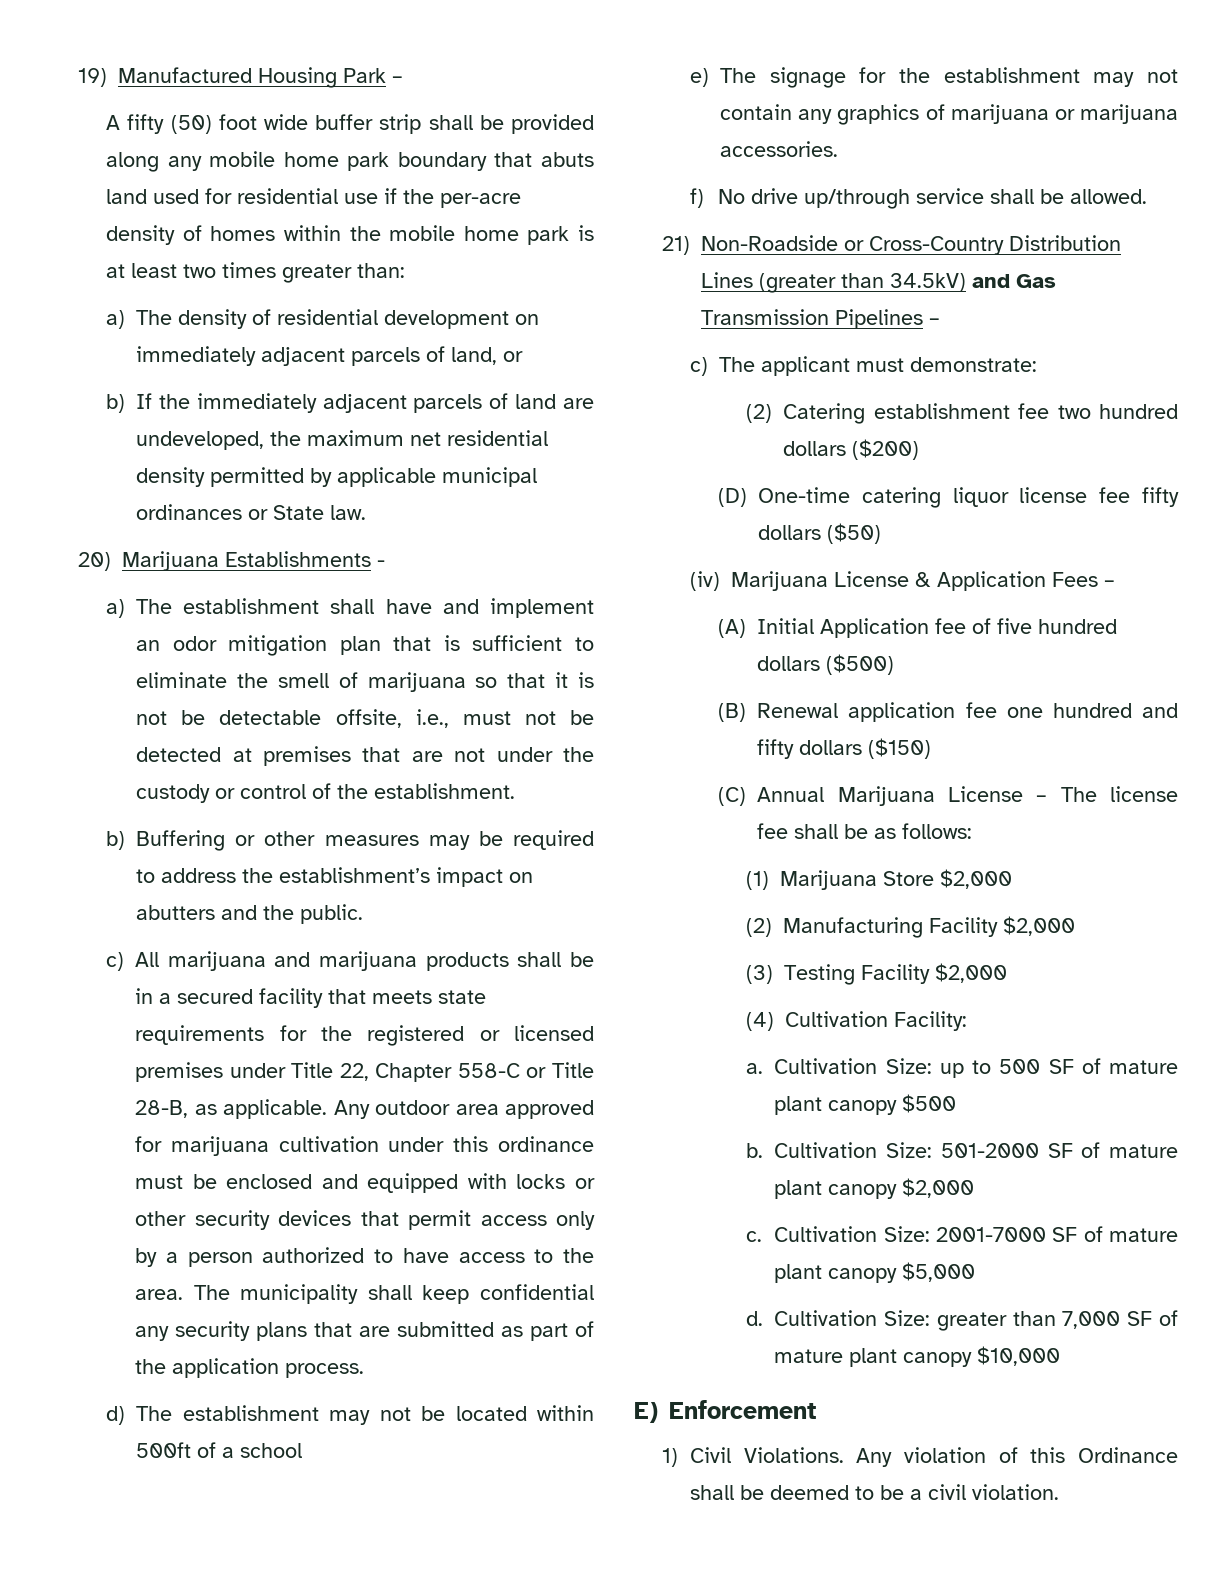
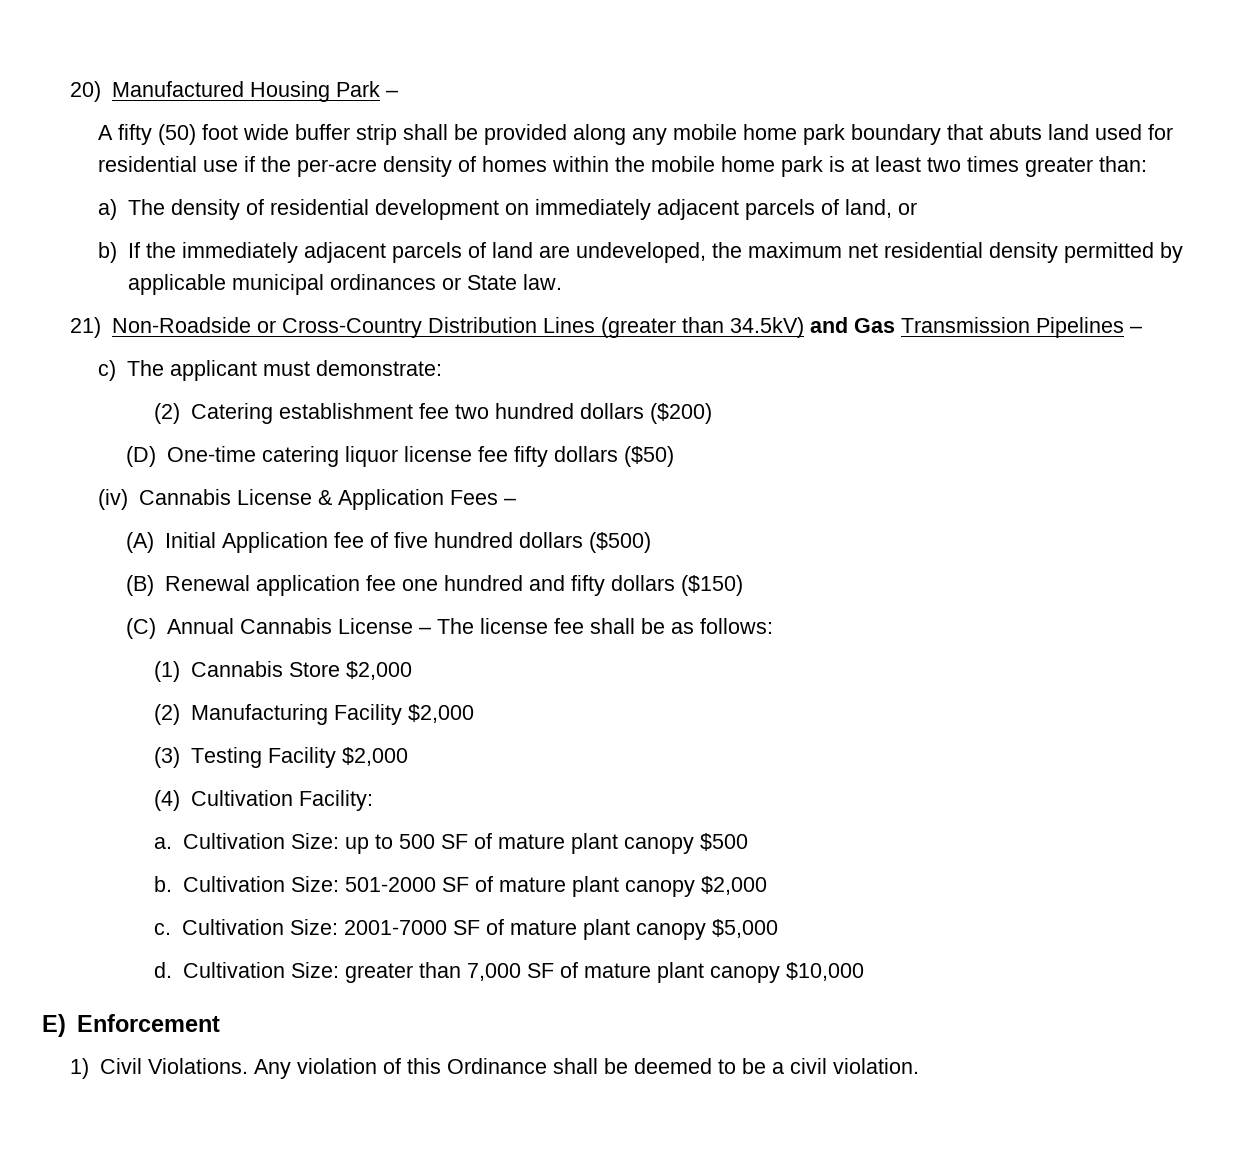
- 19) Manufactured Housing Park –
+ 20) Manufactured Housing Park –
- 20) Marijuana Establishments -
- a) The establishment shall have and implement an odor mitigation plan that is sufficient to eliminate the smell of marijuana so that it is not be detectable offsite, i.e., must not be detected at premises that are not under the custody or control of the establishment.
- b) Buffering or other measures may be required to address the establishment’s impact on abutters and the public.
- c) All marijuana and marijuana products shall be in a secured facility that meets state requirements for the registered or licensed premises under Title 22, Chapter 558-C or Title 28-B, as applicable. Any outdoor area approved for marijuana cultivation under this ordinance must be enclosed and equipped with locks or other security devices that permit access only by a person authorized to have access to the area. The municipality shall keep confidential any security plans that are submitted as part of the application process.
- d) The establishment may not be located within 500ft of a school
- e) The signage for the establishment may not contain any graphics of marijuana or marijuana accessories.
- f) No drive up/through service shall be allowed.
- (iv) Marijuana License & Application Fees –
+ (iv) Cannabis License & Application Fees –
- (C) Annual Marijuana License – The license fee shall be as follows:
+ (C) Annual Cannabis License – The license fee shall be as follows:
- (1) Marijuana Store $2,000
+ (1) Cannabis Store $2,000

